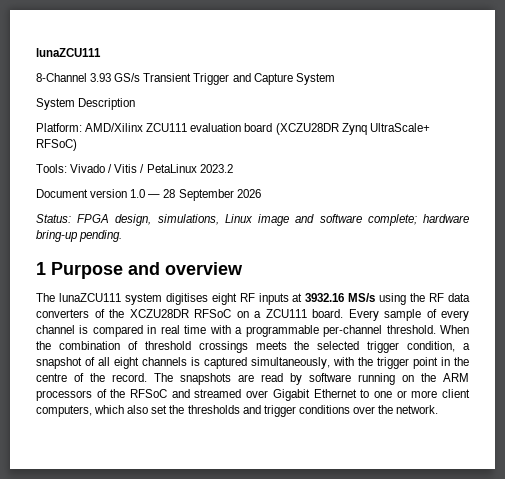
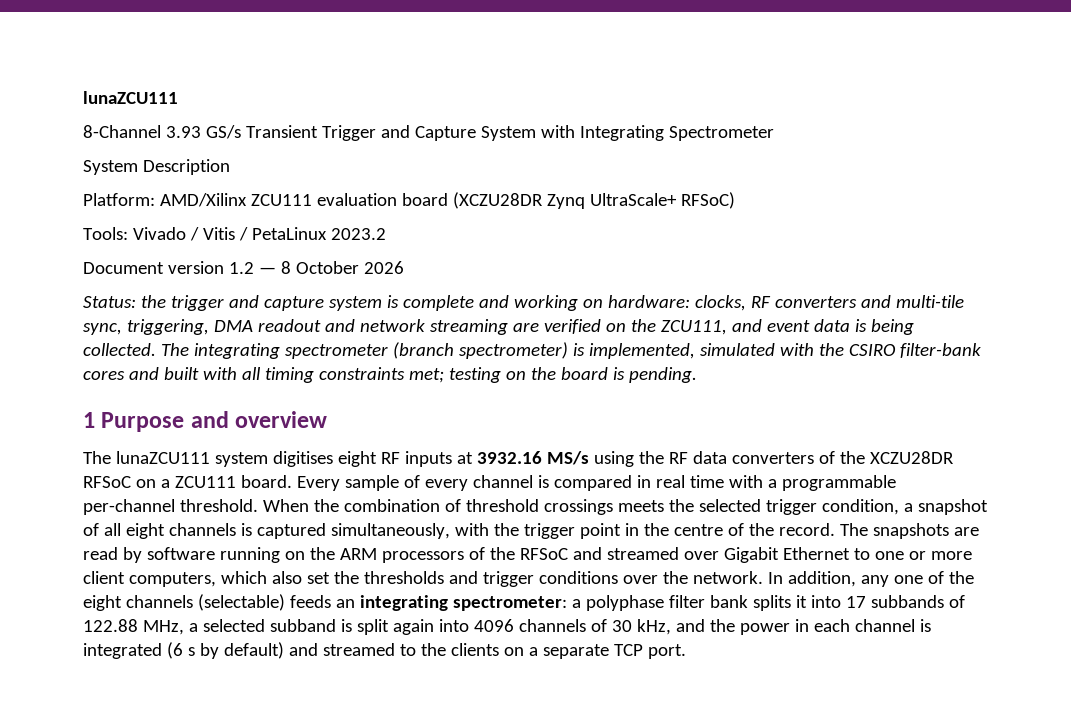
- 8-Channel 3.93 GS/s Transient Trigger and Capture System
+ 8-Channel 3.93 GS/s Transient Trigger and Capture System with Integrating Spectrometer
- Document version 1.0 — 28 September 2026
- Status: FPGA design, simulations, Linux image and software complete; hardware bring-up pending.
+ Document version 1.2 — 8 October 2026
+ Status: the trigger and capture system is complete and working on hardware: clocks, RF converters and multi-tile sync, triggering, DMA readout and network streaming are verified on the ZCU111, and event data is being collected. The integrating spectrometer (branch spectrometer) is implemented, simulated with the CSIRO filter-bank cores and built with all timing constraints met; testing on the board is pending.
+ In addition, any one of the eight channels (selectable) feeds an integrating spectrometer: a polyphase filter bank splits it into 17 subbands of 122.88 MHz, a selected subband is split again into 4096 channels of 30 kHz, and the power in each channel is integrated (6 s by default) and streamed to the clients on a separate TCP port.

